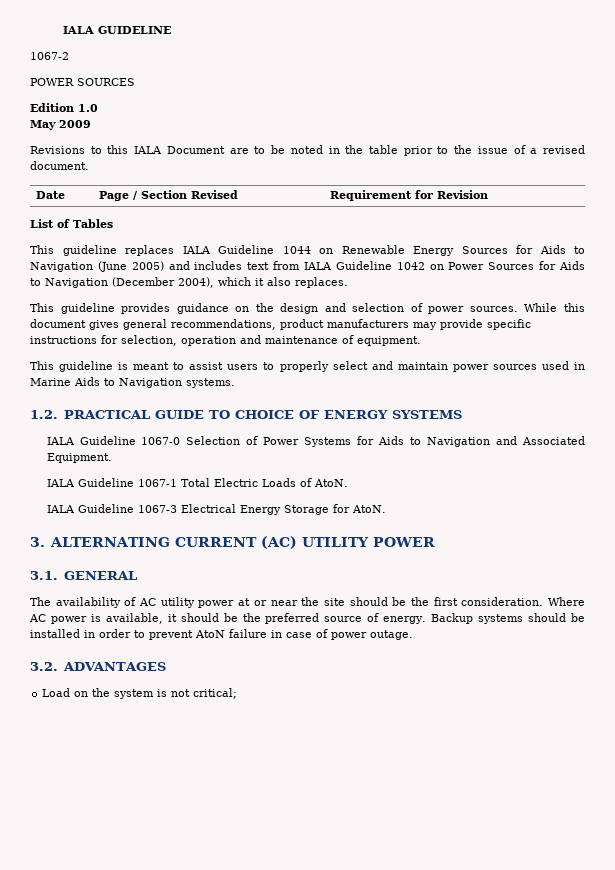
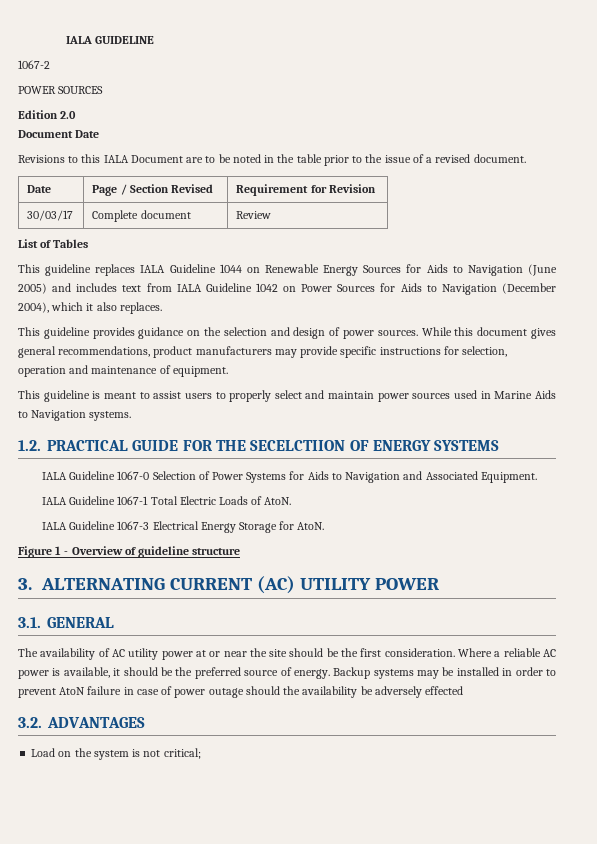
- Edition 1.0
- May 2009
+ Edition 2.0
+ Document Date
+ 30/03/17 | Complete document | Review
- This guideline provides guidance on the design and selection of power sources.
+ This guideline provides guidance on the selection and design of power sources.
- 1.2. PRACTICAL GUIDE TO CHOICE OF ENERGY SYSTEMS
+ 1.2. PRACTICAL GUIDE FOR THE SECELCTIION OF ENERGY SYSTEMS
+ Figure 1 - Overview of guideline structure
- Where AC power is available, it should be the preferred source of energy.
+ Where a reliable AC power is available, it should be the preferred source of energy.
- Backup systems should be installed in order to prevent AtoN failure in case of power outage.
+ Backup systems may be installed in order to prevent AtoN failure in case of power outage should the availability be adversely effected

